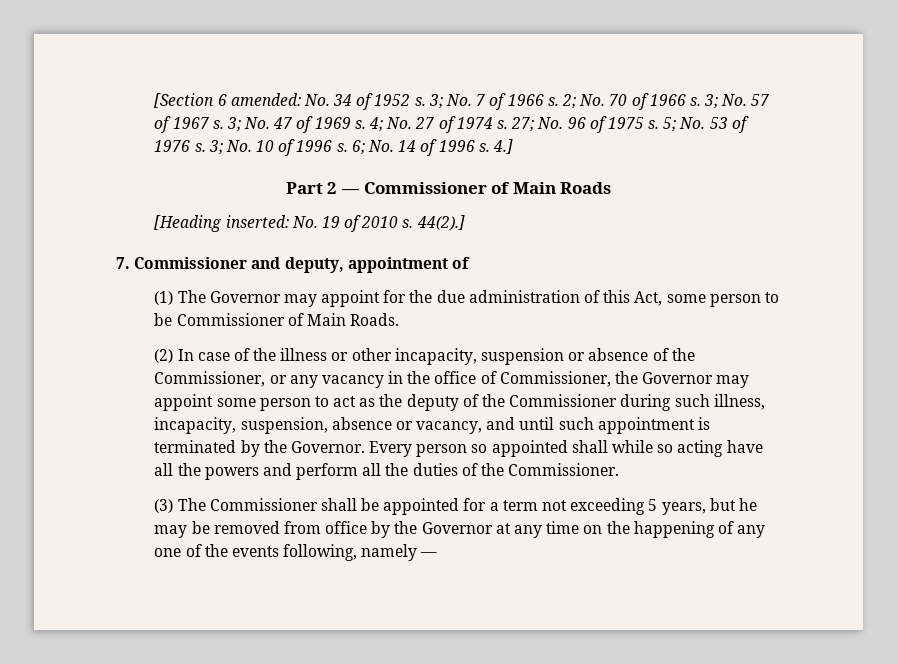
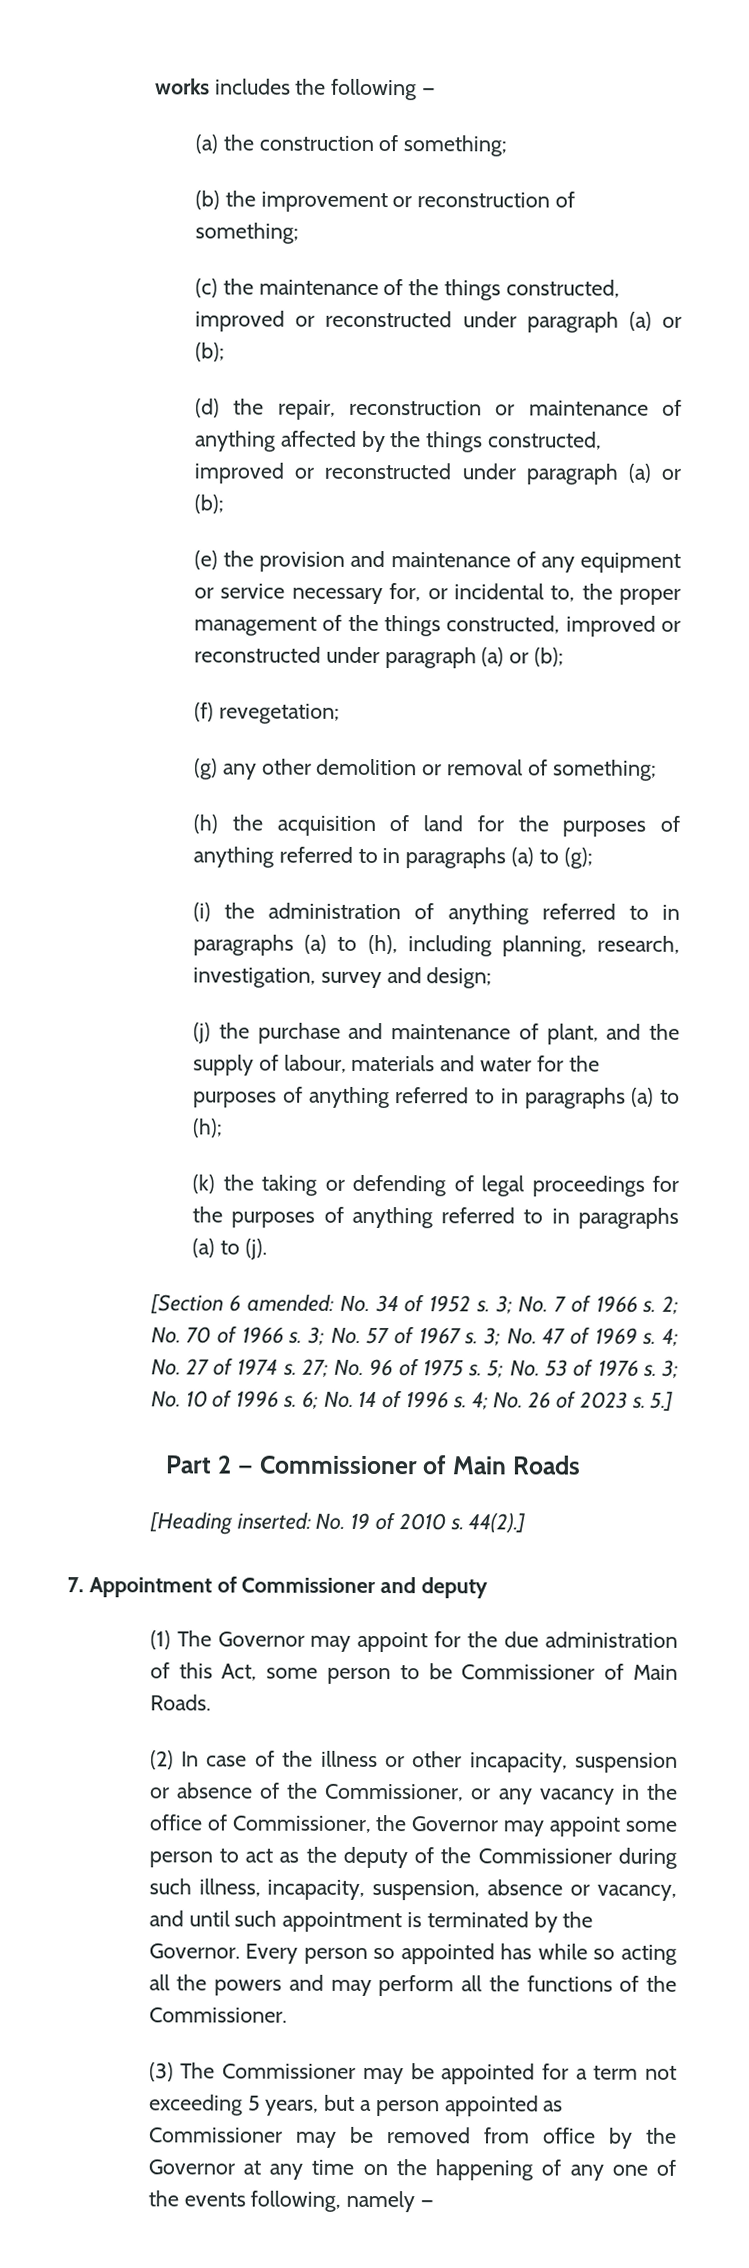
+ works includes the following —
+ (a) the construction of something;
+ (b) the improvement or reconstruction of something;
+ (c) the maintenance of the things constructed, improved or reconstructed under paragraph (a) or (b);
+ (d) the repair, reconstruction or maintenance of anything affected by the things constructed, improved or reconstructed under paragraph (a) or (b);
+ (e) the provision and maintenance of any equipment or service necessary for, or incidental to, the proper management of the things constructed, improved or reconstructed under paragraph (a) or (b);
+ (f) revegetation;
+ (g) any other demolition or removal of something;
+ (h) the acquisition of land for the purposes of anything referred to in paragraphs (a) to (g);
+ (i) the administration of anything referred to in paragraphs (a) to (h), including planning, research, investigation, survey and design;
+ (j) the purchase and maintenance of plant, and the supply of labour, materials and water for the purposes of anything referred to in paragraphs (a) to (h);
+ (k) the taking or defending of legal proceedings for the purposes of anything referred to in paragraphs (a) to (j).
- 4.]
+ 4; No. 26 of 2023 s. 5.]
- 7. Commissioner and deputy, appointment of
+ 7. Appointment of Commissioner and deputy
- Every person so appointed shall while so acting have all the powers and perform all the duties of the Commissioner.
+ Every person so appointed has while so acting all the powers and may perform all the functions of the Commissioner.
- (3) The Commissioner shall be appointed for a term not exceeding 5 years, but he may be removed from office by the Governor at any time on the happening of any one of the events following, namely —
+ (3) The Commissioner may be appointed for a term not exceeding 5 years, but a person appointed as Commissioner may be removed from office by the Governor at any time on the happening of any one of the events following, namely —

